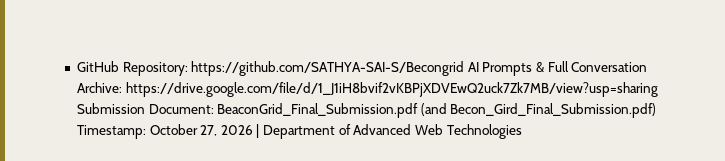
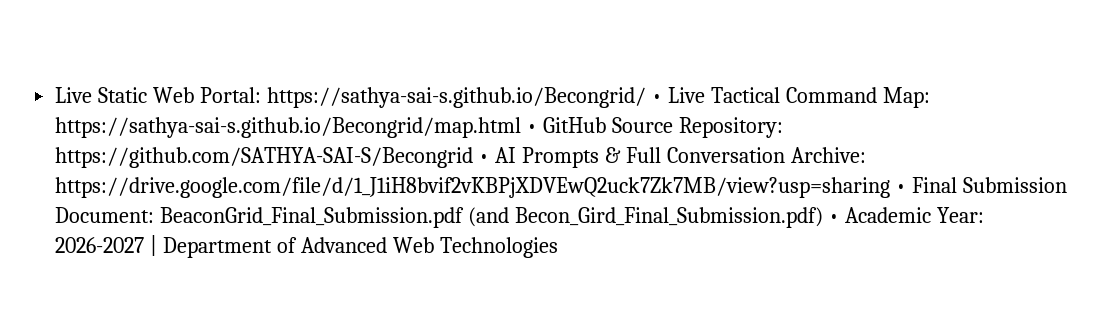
- GitHub Repository: https://github.com/SATHYA-SAI-S/Becongrid AI Prompts & Full Conversation Archive: https://drive.google.com/file/d/1_J1iH8bvif2vKBPjXDVEwQ2uck7Zk7MB/view?usp=sharing Submission Document: BeaconGrid_Final_Submission.pdf (and Becon_Gird_Final_Submission.pdf) Timestamp: October 27, 2026 | Department of Advanced Web Technologies
+ Live Static Web Portal: https://sathya-sai-s.github.io/Becongrid/ • Live Tactical Command Map: https://sathya-sai-s.github.io/Becongrid/map.html • GitHub Source Repository: https://github.com/SATHYA-SAI-S/Becongrid • AI Prompts & Full Conversation Archive: https://drive.google.com/file/d/1_J1iH8bvif2vKBPjXDVEwQ2uck7Zk7MB/view?usp=sharing • Final Submission Document: BeaconGrid_Final_Submission.pdf (and Becon_Gird_Final_Submission.pdf) • Academic Year: 2026-2027 | Department of Advanced Web Technologies

